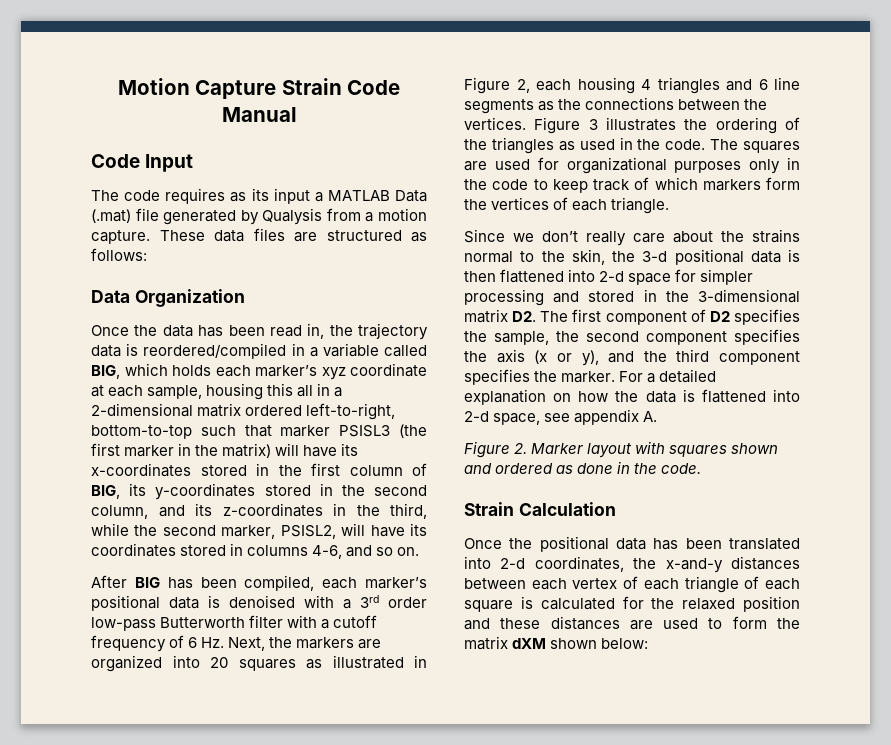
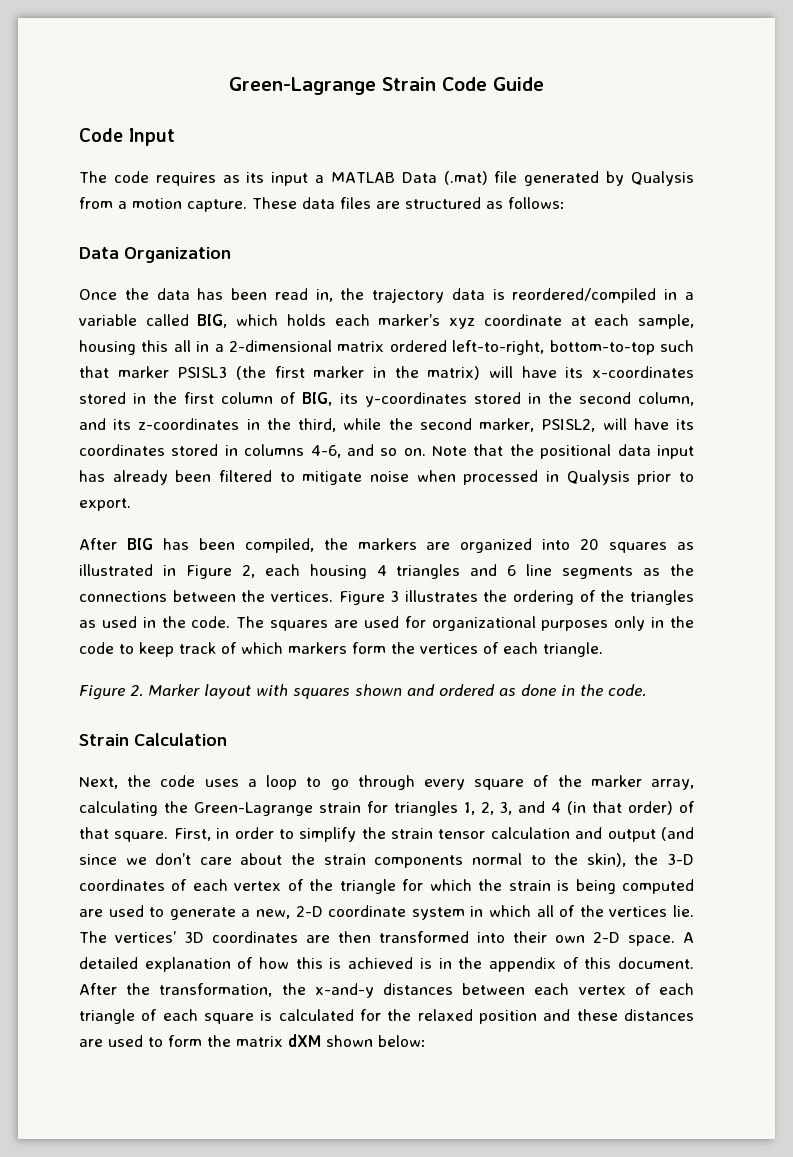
- Motion Capture Strain Code Manual
+ Green-Lagrange Strain Code Guide
+ Note that the positional data input has already been filtered to mitigate noise when processed in Qualysis prior to export.
- After BIG has been compiled, each marker’s positional data is denoised with a 3rd order low-pass Butterworth filter with a cutoff frequency of 6 Hz. Next, the markers are organized into 20 squares as illustrated in Figure 2, each housing 4 triangles and 6 line segments as the connections between the vertices.
+ After BIG has been compiled, the markers are organized into 20 squares as illustrated in Figure 2, each housing 4 triangles and 6 line segments as the connections between the vertices.
- Since we don’t really care about the strains normal to the skin, the 3-d positional data is then flattened into 2-d space for simpler processing and stored in the 3-dimensional matrix D2. The first component of D2 specifies the sample, the second component specifies the axis (x or y), and the third component specifies the marker. For a detailed explanation on how the data is flattened into 2-d space, see appendix A.
- Once the positional data has been translated into 2-d coordinates, the x-and-y distances between each vertex of each triangle of each square is calculated for the relaxed position and these distances are used to form the matrix dXM shown below:
+ Next, the code uses a loop to go through every square of the marker array, calculating the Green-Lagrange strain for triangles 1, 2, 3, and 4 (in that order) of that square. First, in order to simplify the strain tensor calculation and output (and since we don’t care about the strain components normal to the skin), the 3-D coordinates of each vertex of the triangle for which the strain is being computed are used to generate a new, 2-D coordinate system in which all of the vertices lie. The vertices’ 3D coordinates are then transformed into their own 2-D space. A detailed explanation of how this is achieved is in the appendix of this document. After the transformation, the x-and-y distances between each vertex of each triangle of each square is calculated for the relaxed position and these distances are used to form the matrix dXM shown below:

